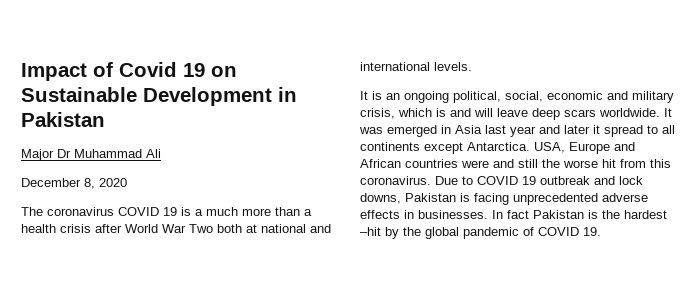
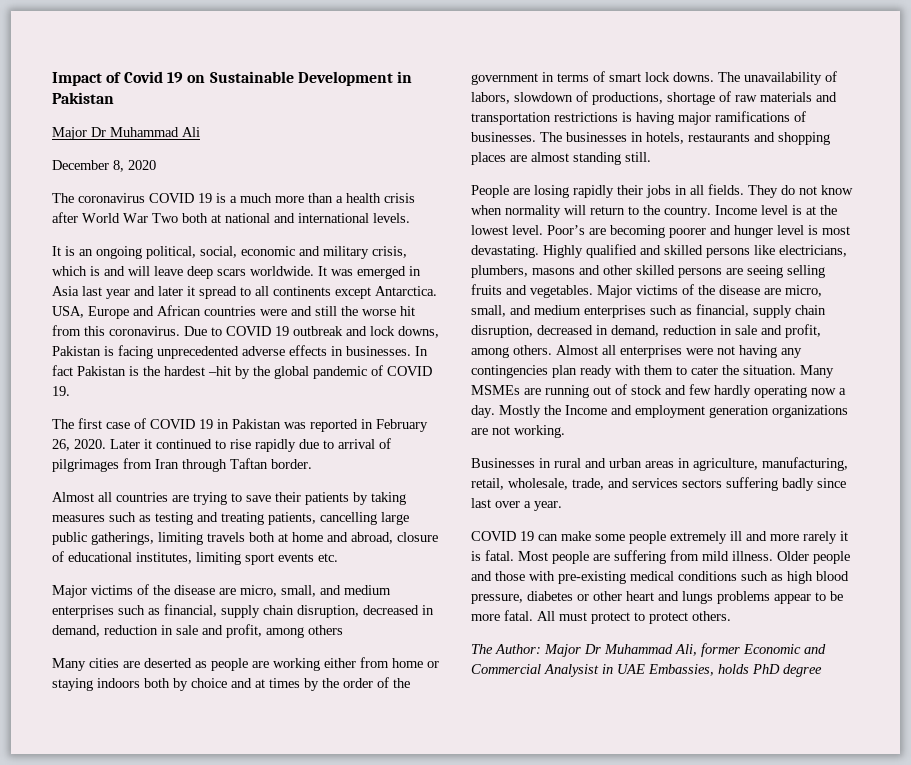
+ The first case of COVID 19 in Pakistan was reported in February 26, 2020. Later it continued to rise rapidly due to arrival of pilgrimages from Iran through Taftan border.
+ Almost all countries are trying to save their patients by taking measures such as testing and treating patients, cancelling large public gatherings, limiting travels both at home and abroad, closure of educational institutes, limiting sport events etc.
+ Major victims of the disease are micro, small, and medium enterprises such as financial, supply chain disruption, decreased in demand, reduction in sale and profit, among others
+ Many cities are deserted as people are working either from home or staying indoors both by choice and at times by the order of the government in terms of smart lock downs. The unavailability of labors, slowdown of productions, shortage of raw materials and transportation restrictions is having major ramifications of businesses. The businesses in hotels, restaurants and shopping places are almost standing still.
+ People are losing rapidly their jobs in all fields. They do not know when normality will return to the country. Income level is at the lowest level. Poor’s are becoming poorer and hunger level is most devastating. Highly qualified and skilled persons like electricians, plumbers, masons and other skilled persons are seeing selling fruits and vegetables. Major victims of the disease are micro, small, and medium enterprises such as financial, supply chain disruption, decreased in demand, reduction in sale and profit, among others. Almost all enterprises were not having any contingencies plan ready with them to cater the situation. Many MSMEs are running out of stock and few hardly operating now a day. Mostly the Income and employment generation organizations are not working.
+ Businesses in rural and urban areas in agriculture, manufacturing, retail, wholesale, trade, and services sectors suffering badly since last over a year.
+ COVID 19 can make some people extremely ill and more rarely it is fatal. Most people are suffering from mild illness. Older people and those with pre-existing medical conditions such as high blood pressure, diabetes or other heart and lungs problems appear to be more fatal. All must protect to protect others.
+ The Author: Major Dr Muhammad Ali, former Economic and Commercial Analysist in UAE Embassies, holds PhD degree

